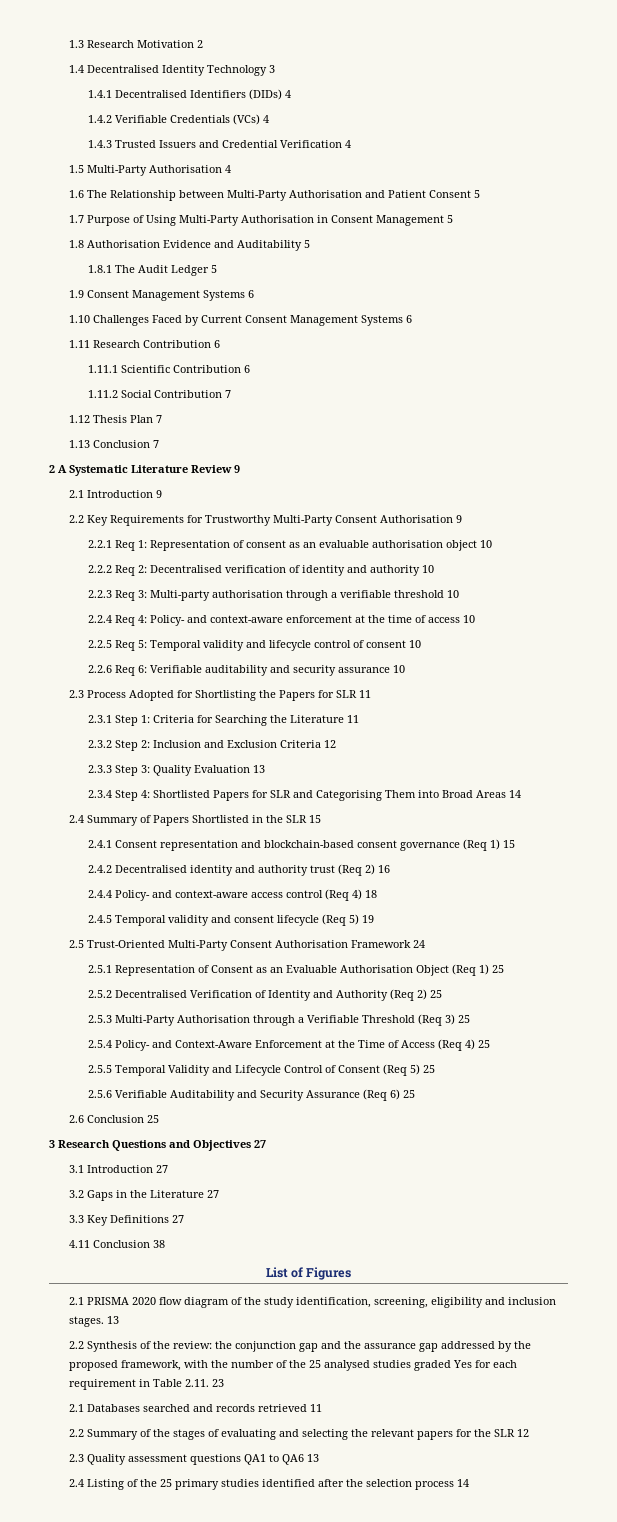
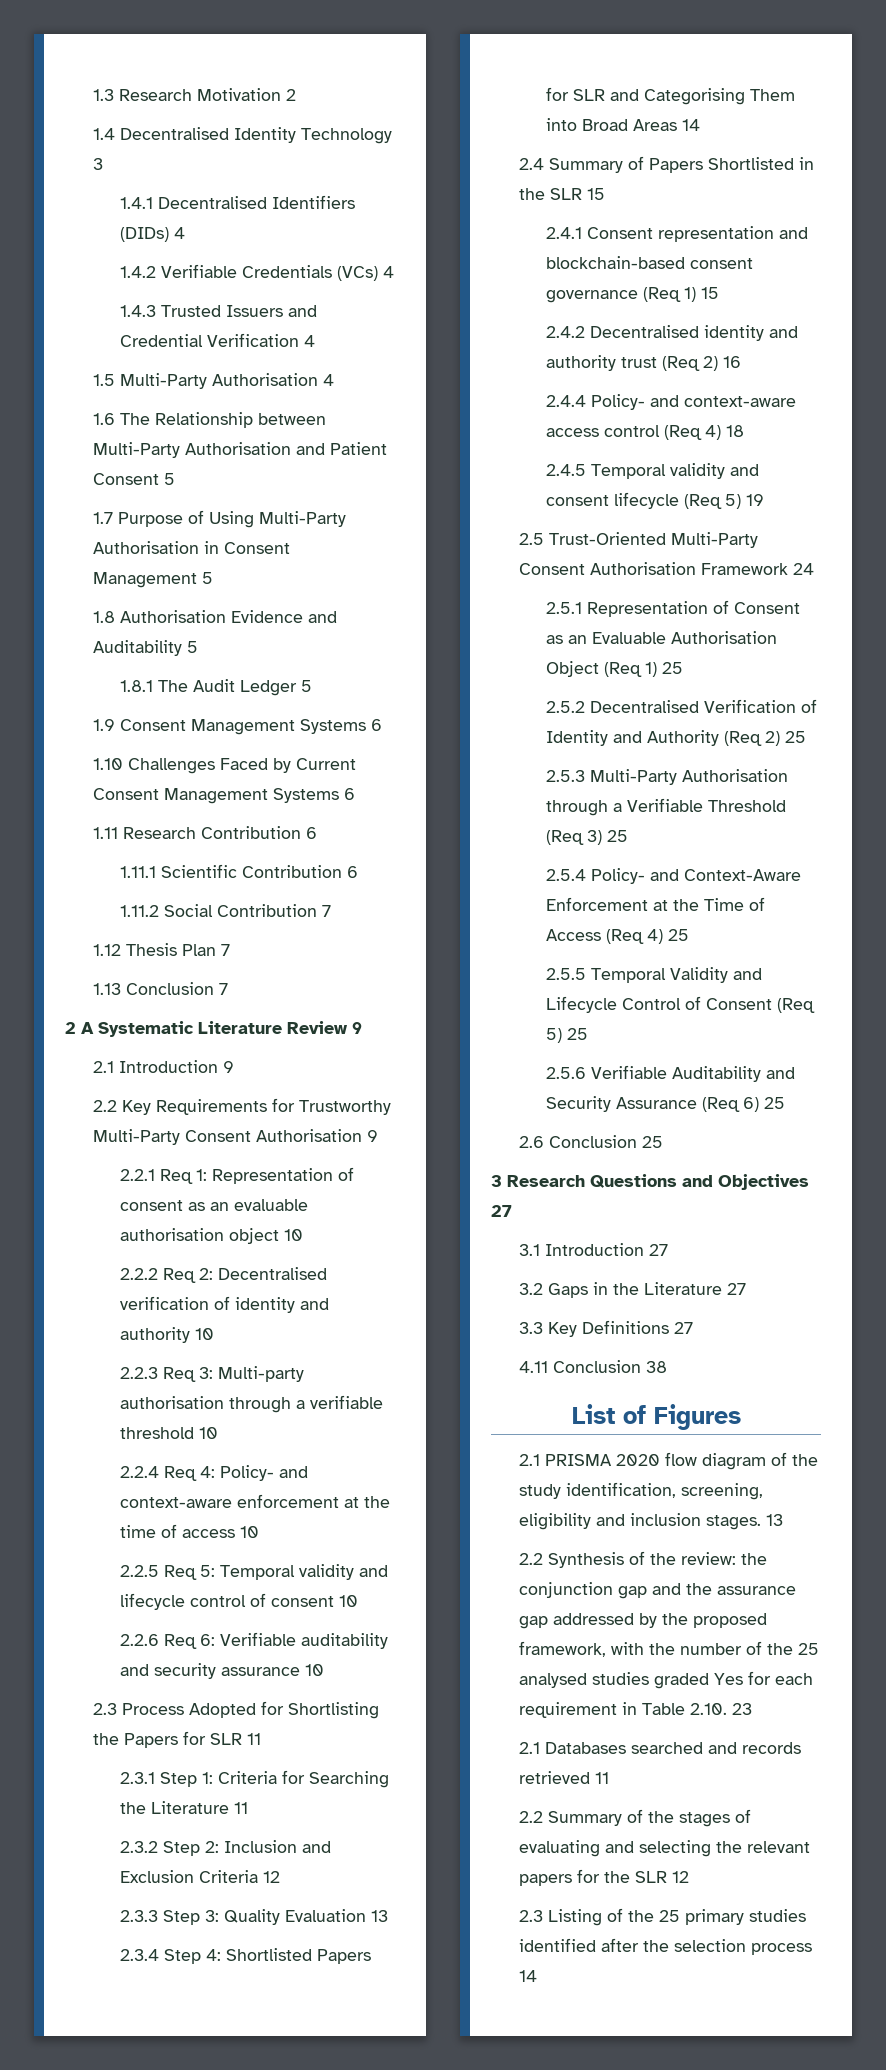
- 2.2 Synthesis of the review: the conjunction gap and the assurance gap addressed by the proposed framework, with the number of the 25 analysed studies graded Yes for each requirement in Table 2.11. 23
+ 2.2 Synthesis of the review: the conjunction gap and the assurance gap addressed by the proposed framework, with the number of the 25 analysed studies graded Yes for each requirement in Table 2.10. 23
- 2.3 Quality assessment questions QA1 to QA6 13
- 2.4 Listing of the 25 primary studies identified after the selection process 14
+ 2.3 Listing of the 25 primary studies identified after the selection process 14

